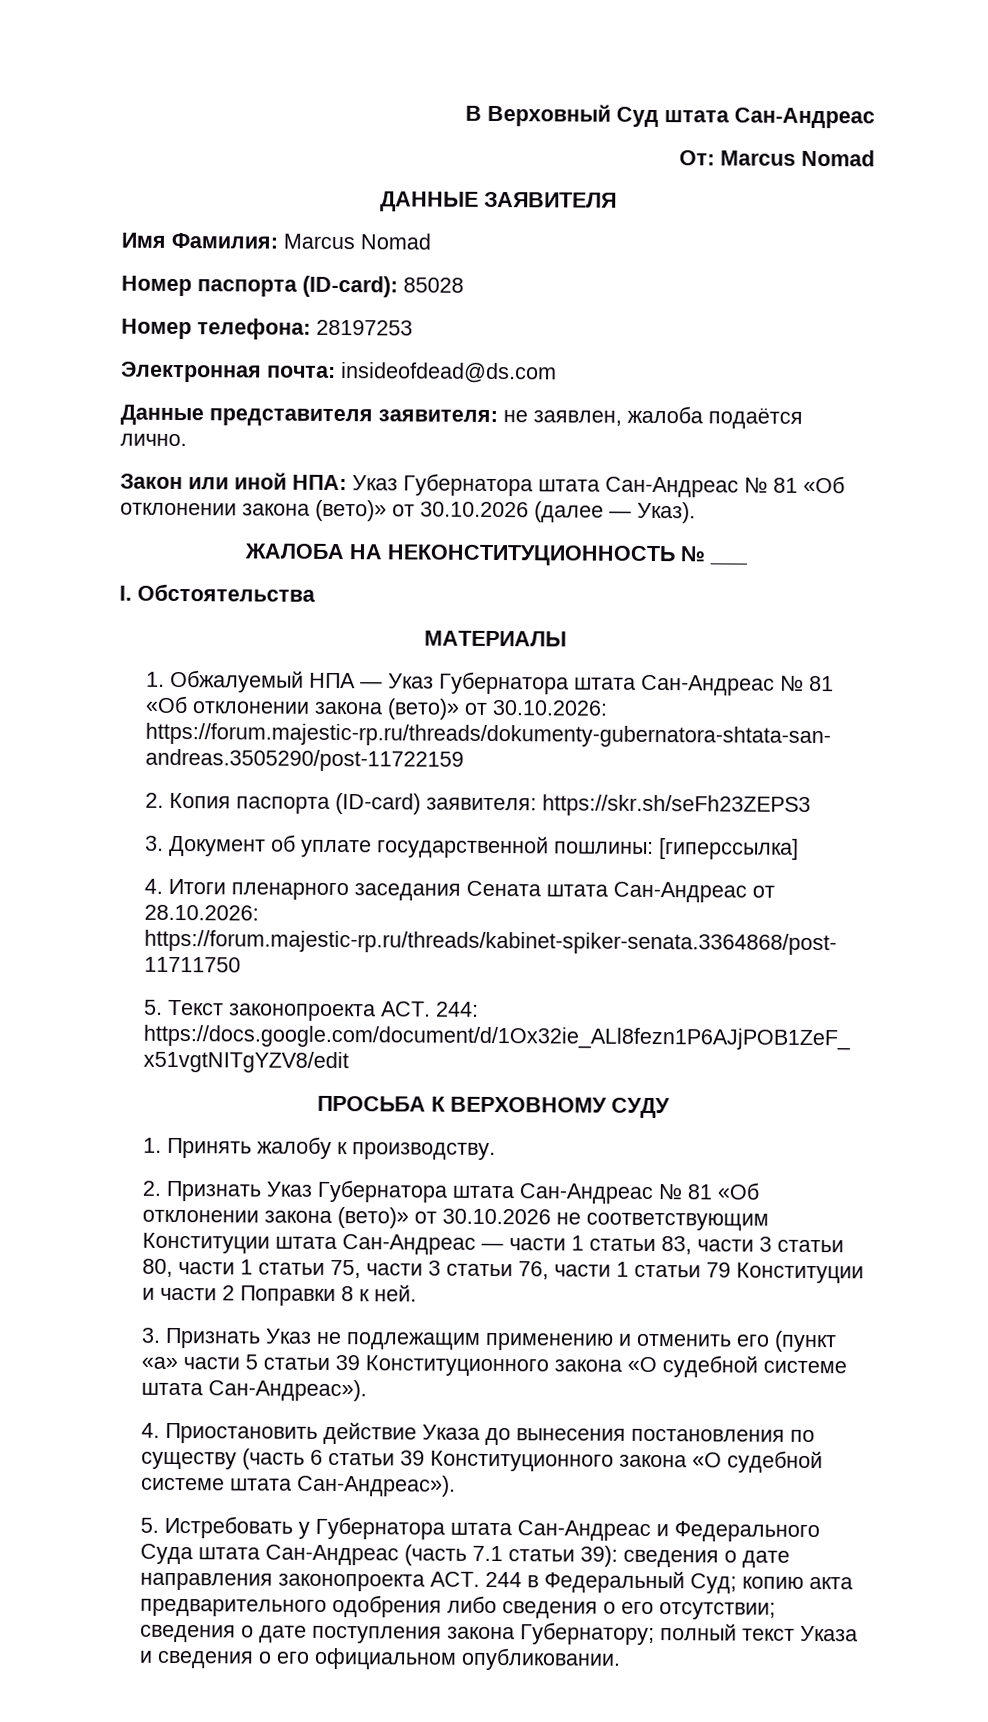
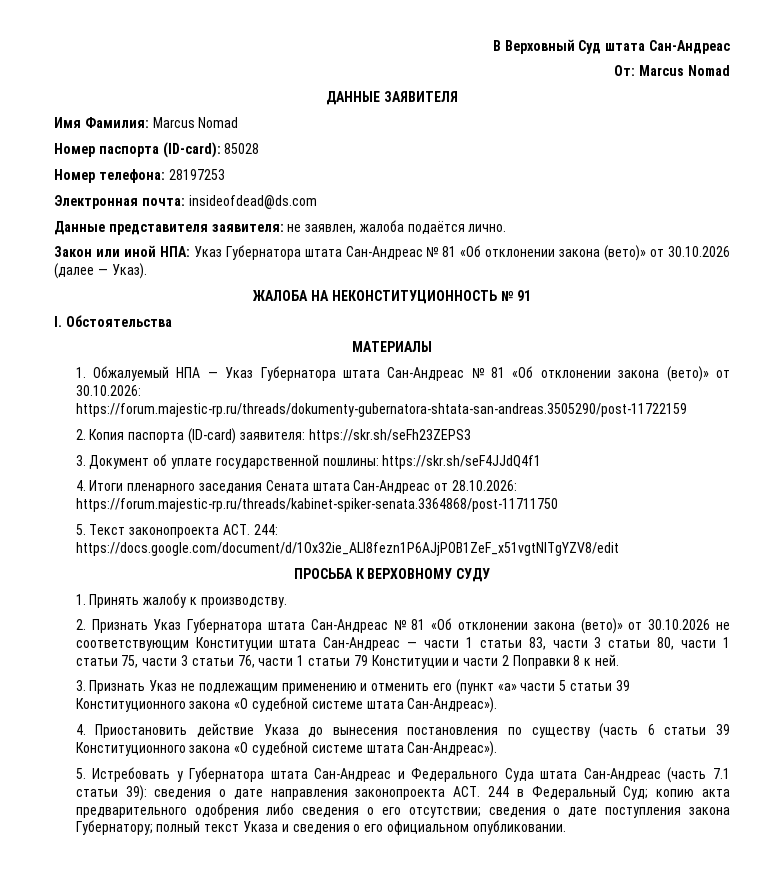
- ЖАЛОБА НА НЕКОНСТИТУЦИОННОСТЬ № ___
+ ЖАЛОБА НА НЕКОНСТИТУЦИОННОСТЬ № 91
- 3. Документ об уплате государственной пошлины: [гиперссылка]
+ 3. Документ об уплате государственной пошлины: https://skr.sh/seF4JJdQ4f1

